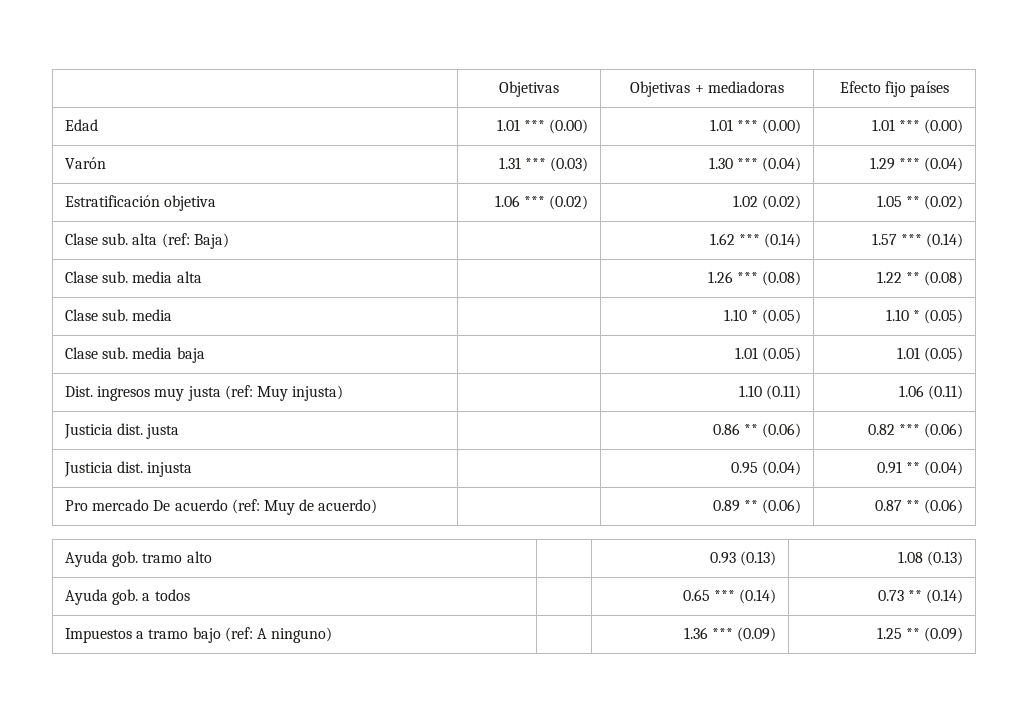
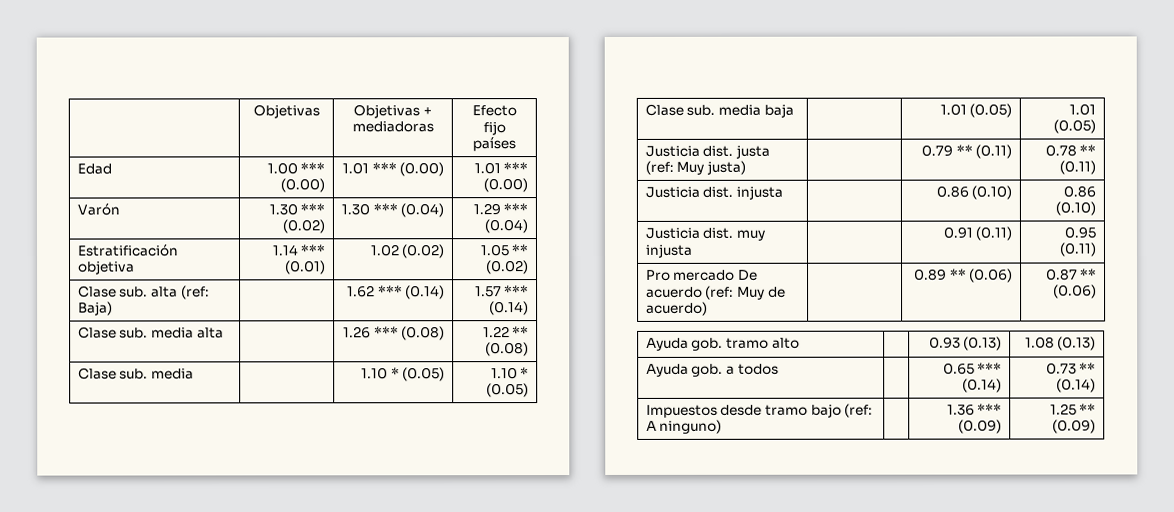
- Edad | 1.01 *** (0.00) | 1.01 *** (0.00) | 1.01 *** (0.00)
+ Edad | 1.00 *** (0.00) | 1.01 *** (0.00) | 1.01 *** (0.00)
- Varón | 1.31 *** (0.03) | 1.30 *** (0.04) | 1.29 *** (0.04)
+ Varón | 1.30 *** (0.02) | 1.30 *** (0.04) | 1.29 *** (0.04)
- Estratificación objetiva | 1.06 *** (0.02) | 1.02 (0.02) | 1.05 ** (0.02)
+ Estratificación objetiva | 1.14 *** (0.01) | 1.02 (0.02) | 1.05 ** (0.02)
- Dist. ingresos muy justa (ref: Muy injusta) | | 1.10 (0.11) | 1.06 (0.11)
+ Justicia dist. justa (ref: Muy justa) | | 0.79 ** (0.11) | 0.78 ** (0.11)
- Justicia dist. justa | | 0.86 ** (0.06) | 0.82 *** (0.06)
- Justicia dist. injusta | | 0.95 (0.04) | 0.91 ** (0.04)
+ Justicia dist. injusta | | 0.86 (0.10) | 0.86 (0.10)
+ Justicia dist. muy injusta | | 0.91 (0.11) | 0.95 (0.11)
- Impuestos a tramo bajo (ref: A ninguno) | | 1.36 *** (0.09) | 1.25 ** (0.09)
+ Impuestos desde tramo bajo (ref: A ninguno) | | 1.36 *** (0.09) | 1.25 ** (0.09)

